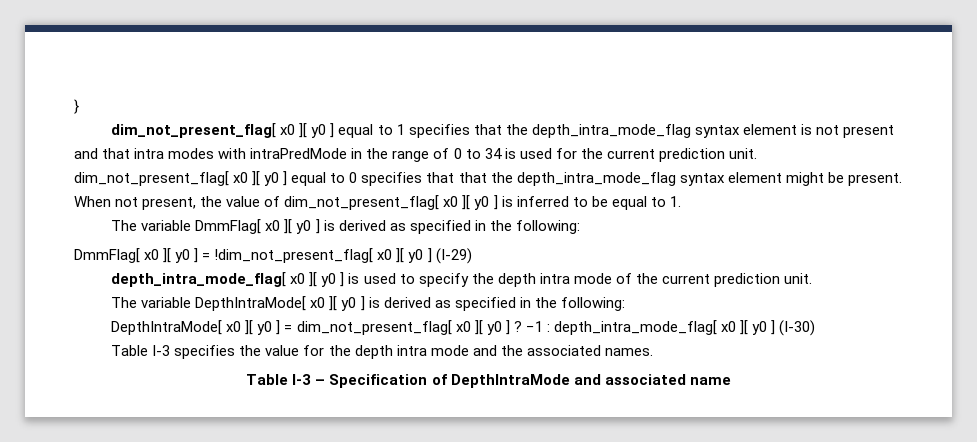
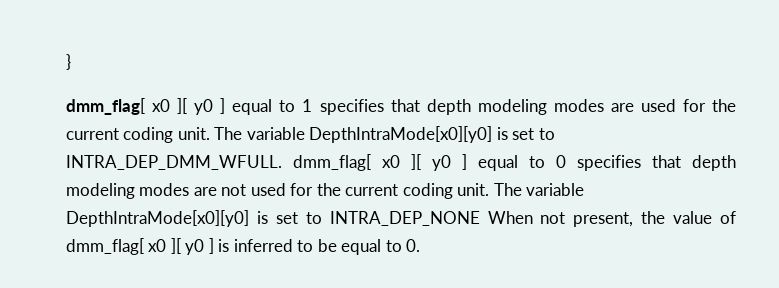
- dim_not_present_flag[ x0 ][ y0 ] equal to 1 specifies that the depth_intra_mode_flag syntax element is not present and that intra modes with intraPredMode in the range of 0 to 34 is used for the current prediction unit. dim_not_present_flag[ x0 ][ y0 ] equal to 0 specifies that that the depth_intra_mode_flag syntax element might be present. When not present, the value of dim_not_present_flag[ x0 ][ y0 ] is inferred to be equal to 1.
- The variable DmmFlag[ x0 ][ y0 ] is derived as specified in the following:
- DmmFlag[ x0 ][ y0 ] = !dim_not_present_flag[ x0 ][ y0 ] (I-29)
- depth_intra_mode_flag[ x0 ][ y0 ] is used to specify the depth intra mode of the current prediction unit.
- The variable DepthIntraMode[ x0 ][ y0 ] is derived as specified in the following:
- DepthIntraMode[ x0 ][ y0 ] = dim_not_present_flag[ x0 ][ y0 ] ? −1 : depth_intra_mode_flag[ x0 ][ y0 ] (I-30)
- Table I-3 specifies the value for the depth intra mode and the associated names.
- Table I-3 – Specification of DepthIntraMode and associated name
+ dmm_flag[ x0 ][ y0 ] equal to 1 specifies that depth modeling modes are used for the current coding unit. The variable DepthIntraMode[x0][y0] is set to INTRA_DEP_DMM_WFULL. dmm_flag[ x0 ][ y0 ] equal to 0 specifies that depth modeling modes are not used for the current coding unit. The variable DepthIntraMode[x0][y0] is set to INTRA_DEP_NONE When not present, the value of dmm_flag[ x0 ][ y0 ] is inferred to be equal to 0.

